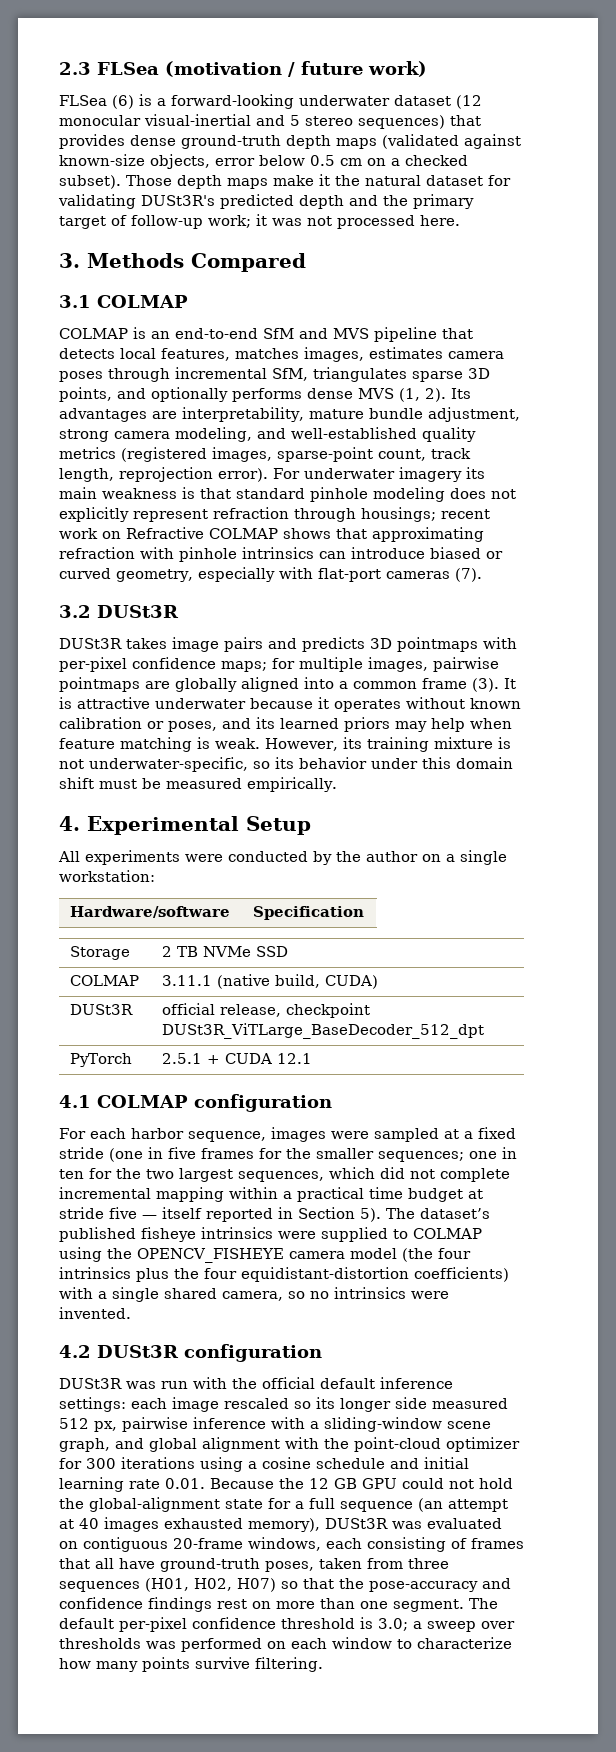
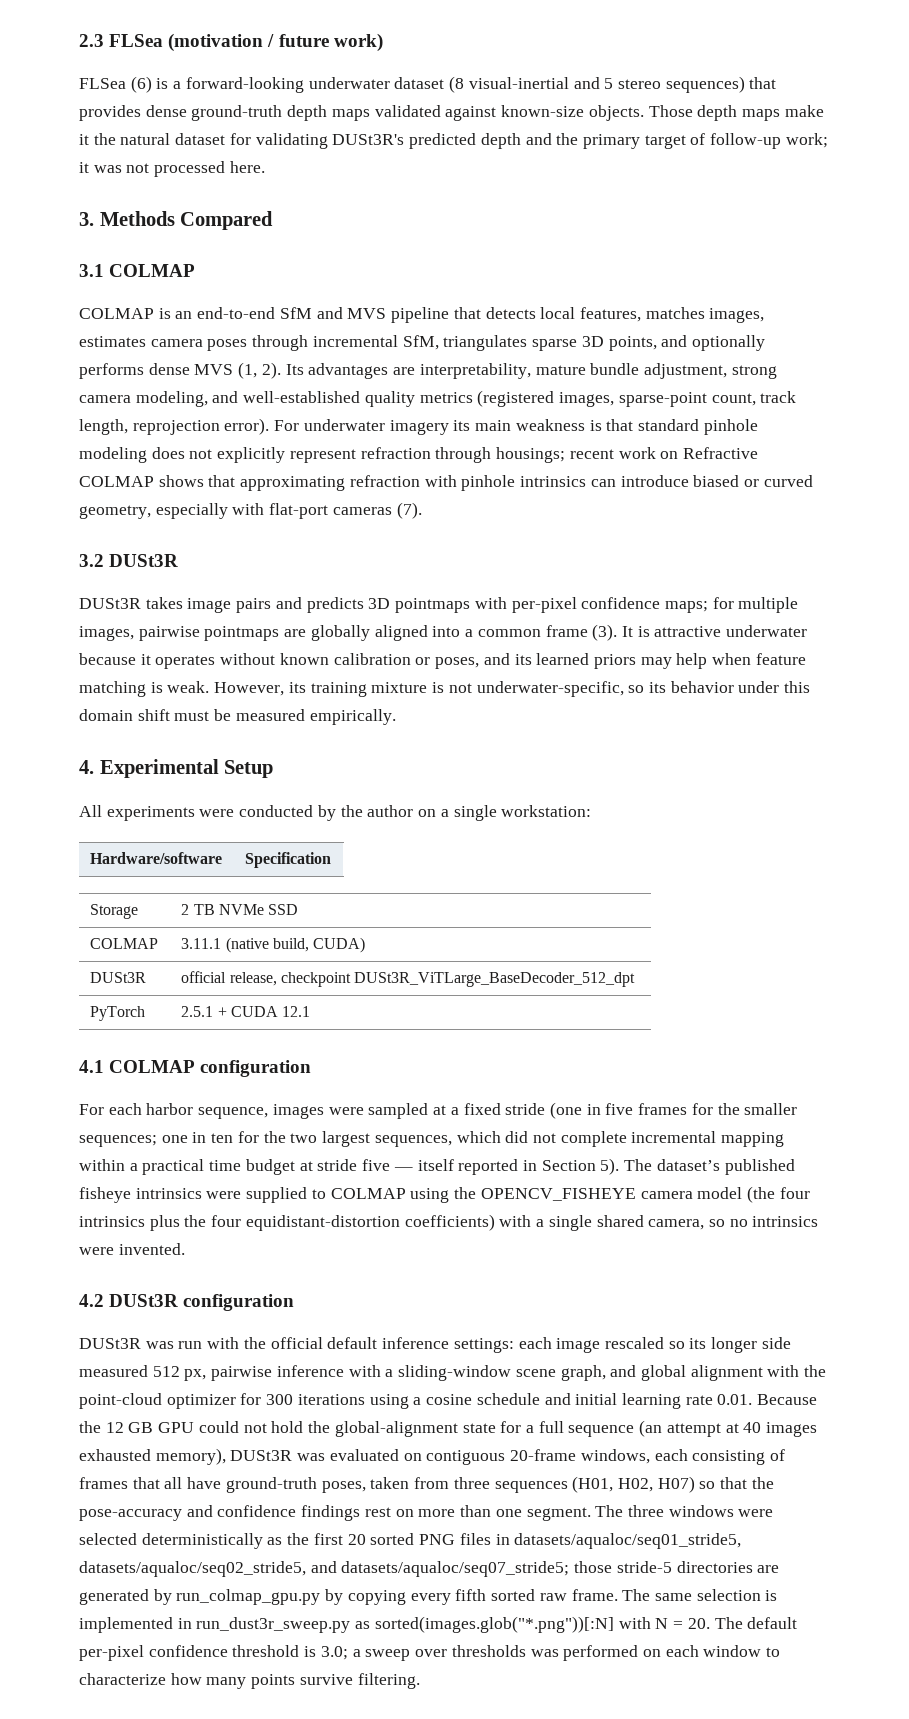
- FLSea (6) is a forward-looking underwater dataset (12 monocular visual-inertial and 5 stereo sequences) that provides dense ground-truth depth maps (validated against known-size objects, error below 0.5 cm on a checked subset).
+ FLSea (6) is a forward-looking underwater dataset (8 visual-inertial and 5 stereo sequences) that provides dense ground-truth depth maps validated against known-size objects.
- The default per-pixel confidence threshold is 3.0; a sweep over thresholds was performed on each window to characterize how many points survive filtering.
+ The three windows were selected deterministically as the first 20 sorted PNG files in datasets/aqualoc/seq01_stride5, datasets/aqualoc/seq02_stride5, and datasets/aqualoc/seq07_stride5; those stride-5 directories are generated by run_colmap_gpu.py by copying every fifth sorted raw frame. The same selection is implemented in run_dust3r_sweep.py as sorted(images.glob("*.png"))[:N] with N = 20. The default per-pixel confidence threshold is 3.0; a sweep over thresholds was performed on each window to characterize how many points survive filtering.

